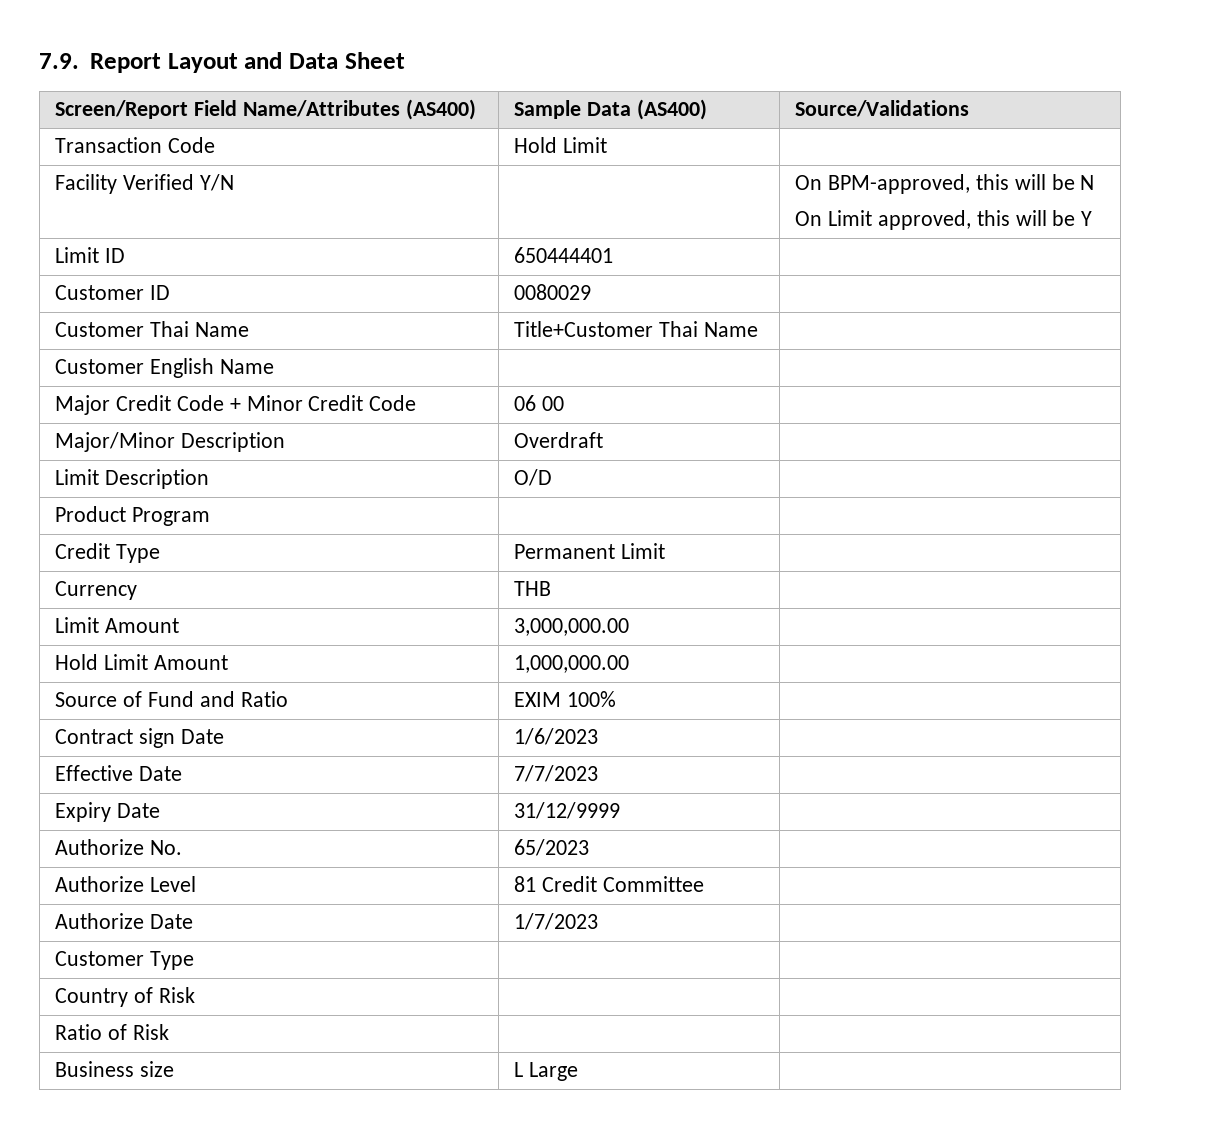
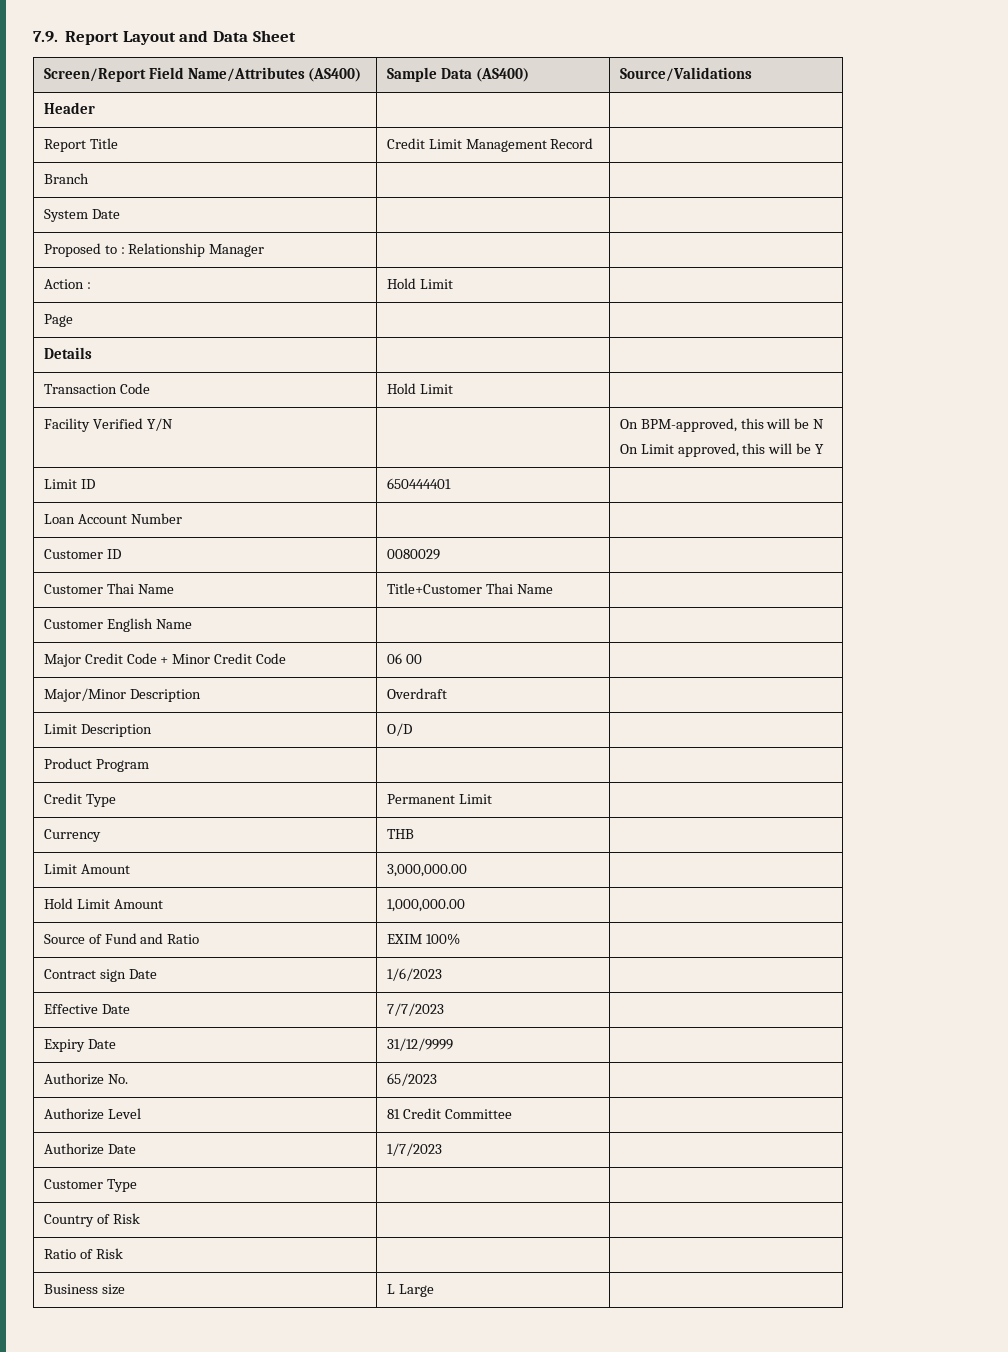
+ Header | |
+ Report Title | Credit Limit Management Record |
+ Branch | |
+ System Date | |
+ Proposed to : Relationship Manager | |
+ Action : | Hold Limit |
+ Page | |
+ Details | |
+ Loan Account Number | |

